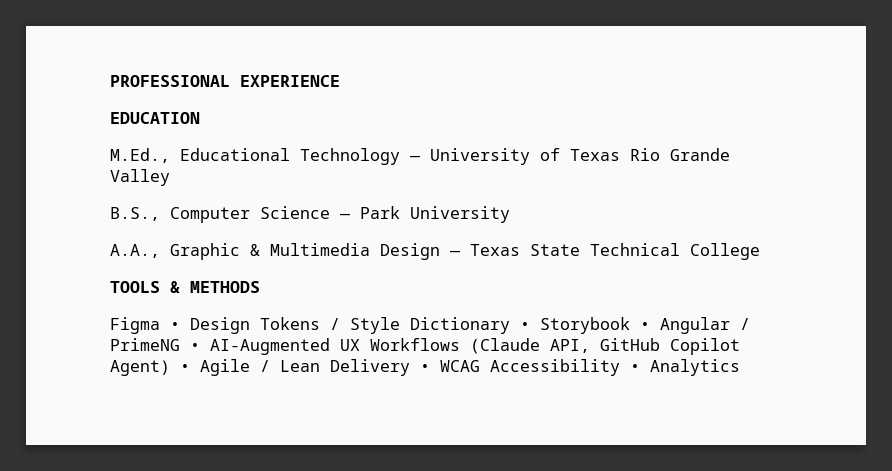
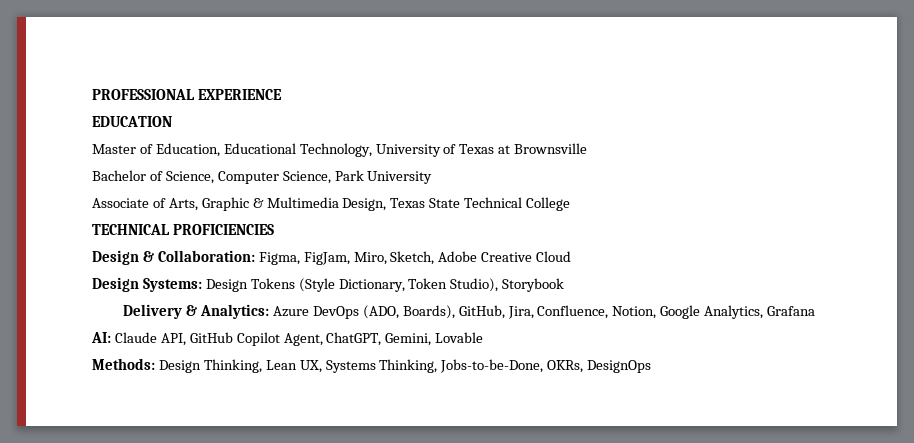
- M.Ed., Educational Technology — University of Texas Rio Grande Valley
- B.S., Computer Science — Park University
+ Master of Education, Educational Technology, University of Texas at Brownsville
+ Bachelor of Science, Computer Science, Park University
- A.A., Graphic & Multimedia Design — Texas State Technical College
+ Associate of Arts, Graphic & Multimedia Design, Texas State Technical College
- TOOLS & METHODS
- Figma • Design Tokens / Style Dictionary • Storybook • Angular / PrimeNG • AI-Augmented UX Workflows (Claude API, GitHub Copilot Agent) • Agile / Lean Delivery • WCAG Accessibility • Analytics
+ TECHNICAL PROFICIENCIES
+ Design & Collaboration: Figma, FigJam, Miro, Sketch, Adobe Creative Cloud
+ Design Systems: Design Tokens (Style Dictionary, Token Studio), Storybook
+ Delivery & Analytics: Azure DevOps (ADO, Boards), GitHub, Jira, Confluence, Notion, Google Analytics, Grafana
+ AI: Claude API, GitHub Copilot Agent, ChatGPT, Gemini, Lovable
+ Methods: Design Thinking, Lean UX, Systems Thinking, Jobs-to-be-Done, OKRs, DesignOps

